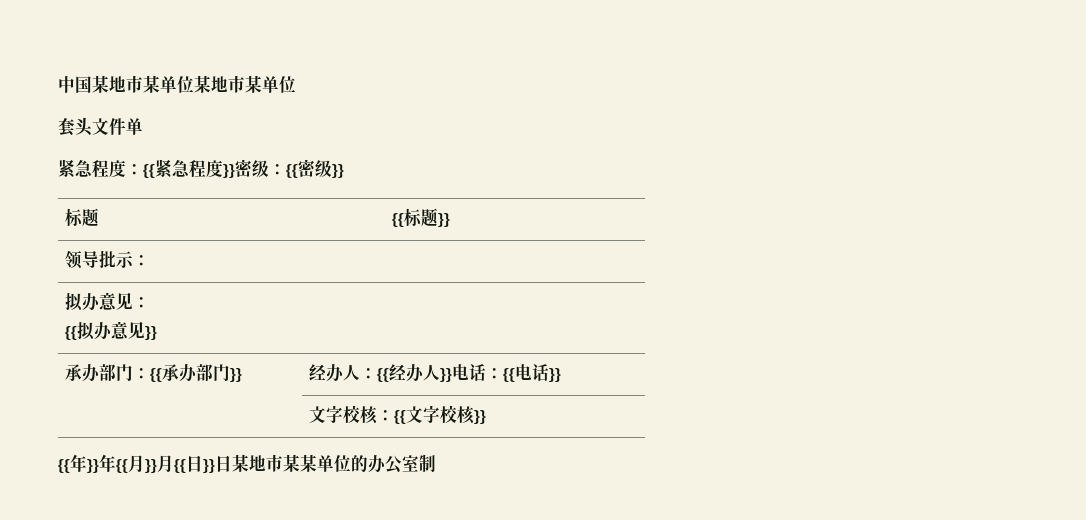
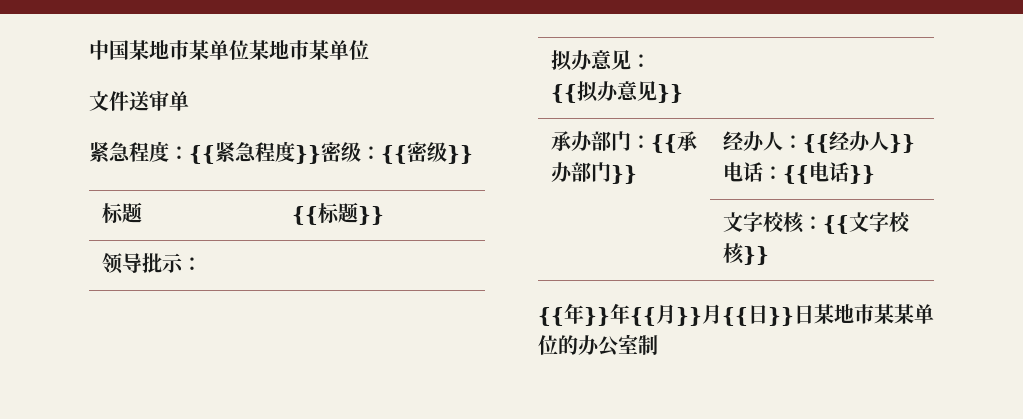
- 套头文件单
+ 文件送审单

